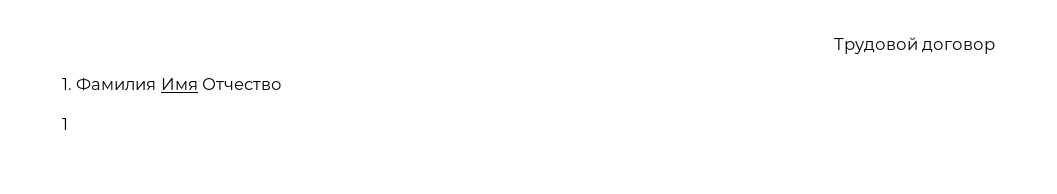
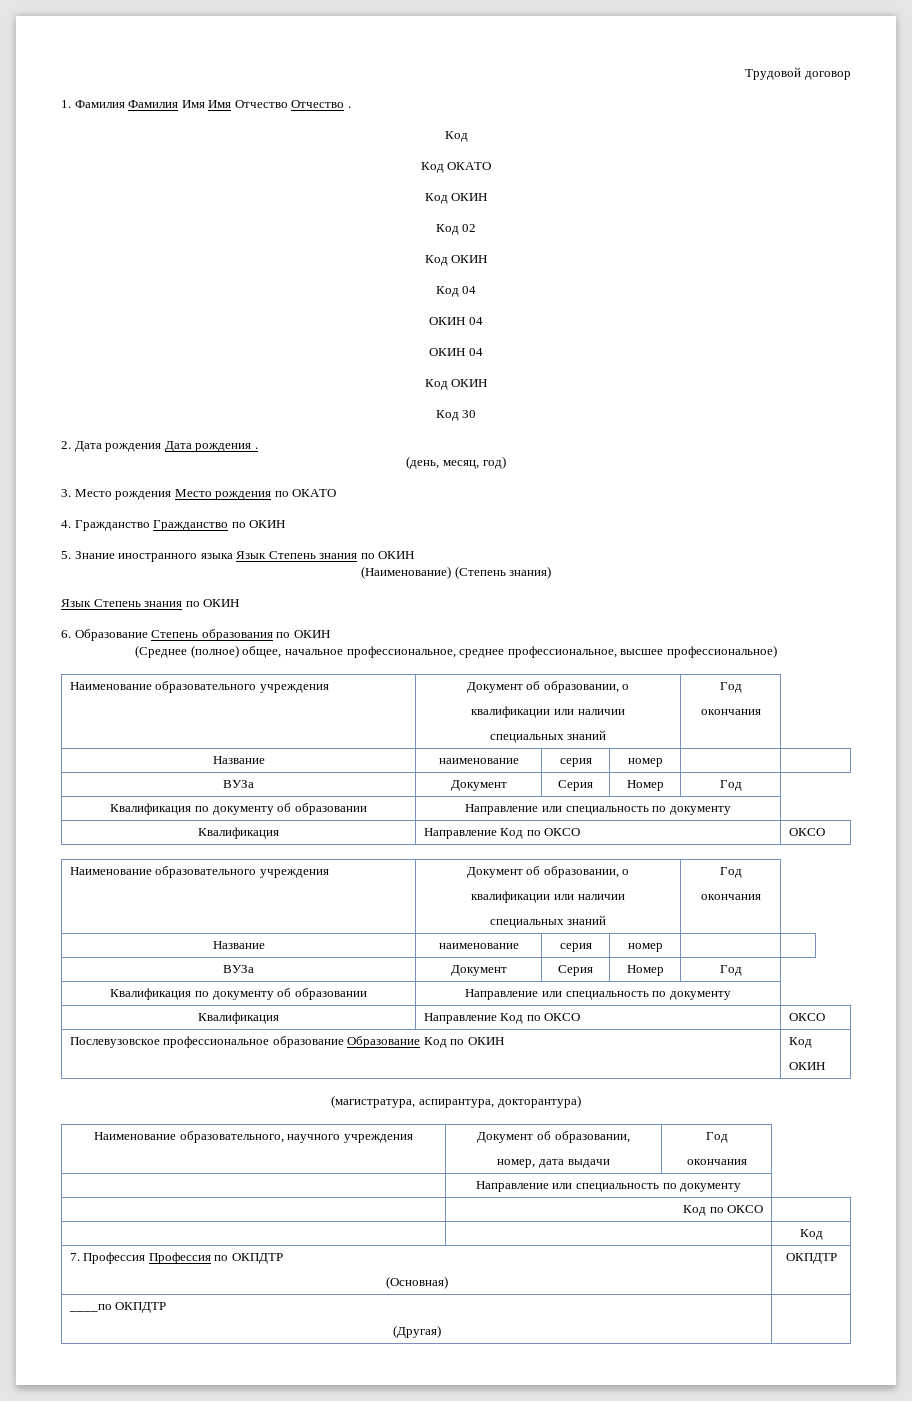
- 1. Фамилия Имя Отчество
- 1
+ 1. Фамилия Фамилия Имя Имя Отчество Отчество .
+ Код
+ Код ОКАТО
+ Код ОКИН
+ Код 02
+ Код ОКИН
+ Код 04
+ ОКИН 04
+ ОКИН 04
+ Код ОКИН
+ Код 30
+ 2. Дата рождения Дата рождения .
+ (день, месяц, год)
+ 3. Место рождения Место рождения по ОКАТО
+ 4. Гражданство Гражданство по ОКИН
+ 5. Знание иностранного языка Язык Степень знания по ОКИН
+ (Наименование) (Степень знания)
+ Язык Степень знания по ОКИН
+ 6. Образование Степень образования по ОКИН
+ (Среднее (полное) общее, начальное профессиональное, среднее профессиональное, высшее профессиональное)
+ Наименование образовательного учреждения | Документ об образовании, о
+ квалификации или наличии
+ специальных знаний | Год
+ окончания
+ Название | наименование | серия | номер | |
+ ВУЗа | Документ | Серия | Номер | Год
+ Квалификация по документу об образовании | Направление или специальность по документу
+ Квалификация | Направление Код по ОКСО | ОКСО
+ Наименование образовательного учреждения | Документ об образовании, о
+ квалификации или наличии
+ специальных знаний | Год
+ окончания
+ Название | наименование | серия | номер | |
+ ВУЗа | Документ | Серия | Номер | Год
+ Квалификация по документу об образовании | Направление или специальность по документу
+ Квалификация | Направление Код по ОКСО | ОКСО
+ Послевузовское профессиональное образование Образование Код по ОКИН | Код
+ ОКИН
+ (магистратура, аспирантура, докторантура)
+ Наименование образовательного, научного учреждения | Документ об образовании,
+ номер, дата выдачи | Год
+ окончания
+ | Направление или специальность по документу
+ | Код по ОКСО |
+ | | Код
+ 7. Профессия Профессия по ОКПДТР
+ (Основная) | ОКПДТР
+ ____по ОКПДТР
+ (Другая) |

